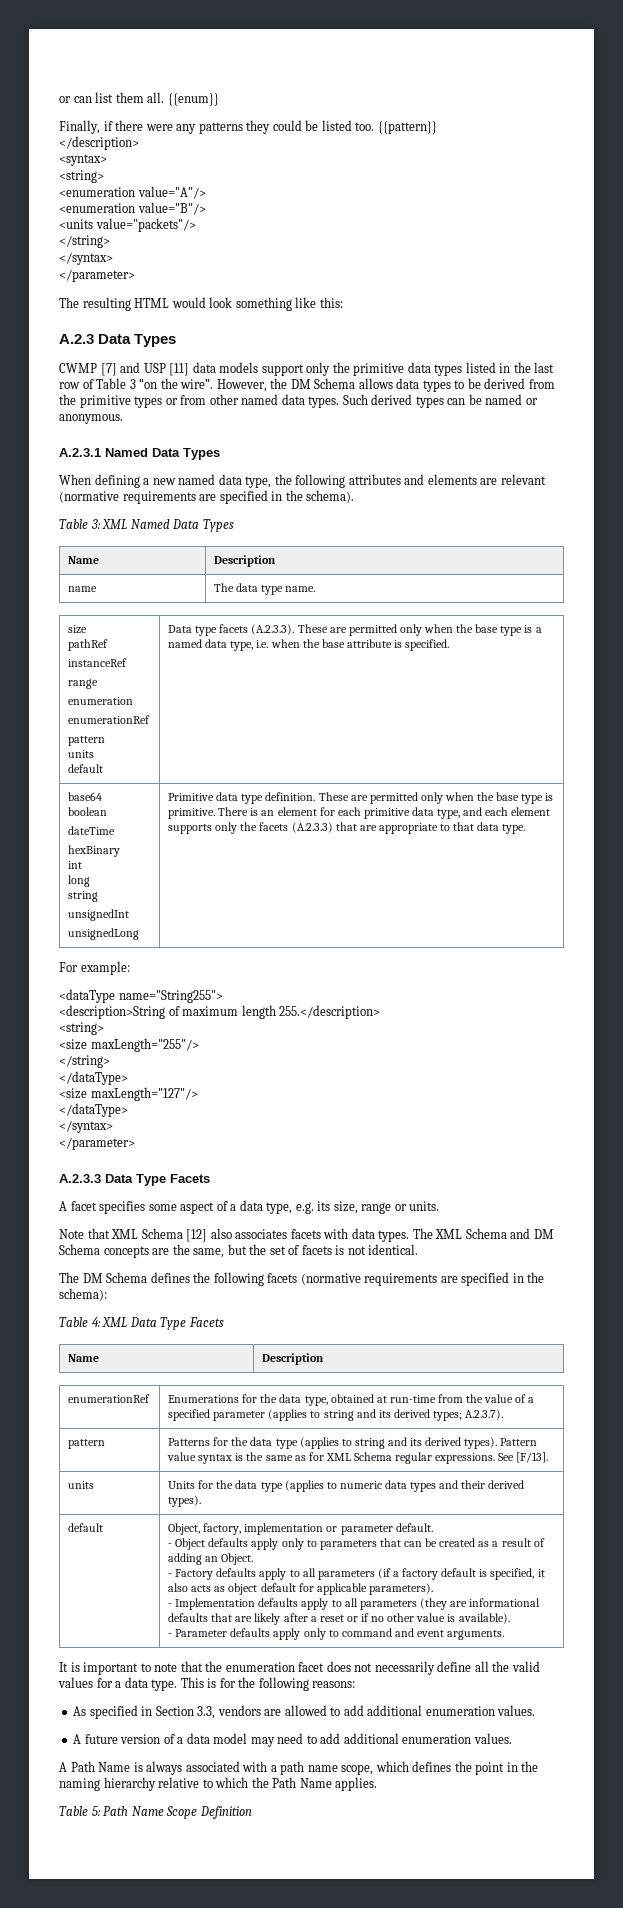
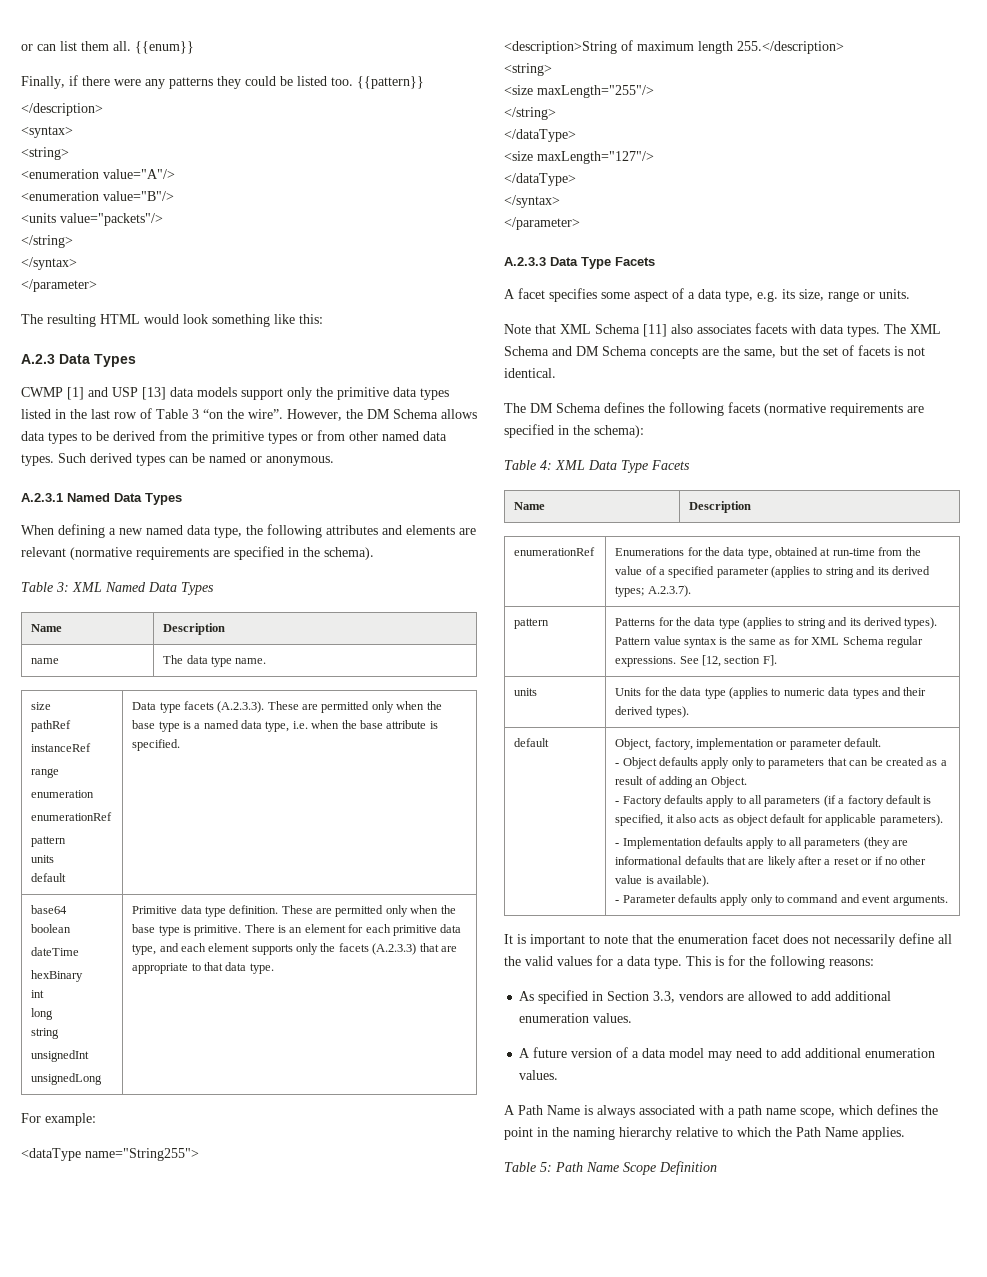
- CWMP [7] and USP [11] data models support only the primitive data types listed in the last row of Table 3 “on the wire”.
+ CWMP [1] and USP [13] data models support only the primitive data types listed in the last row of Table 3 “on the wire”.
- Note that XML Schema [12] also associates facets with data types.
+ Note that XML Schema [11] also associates facets with data types.
- pattern | Patterns for the data type (applies to string and its derived types). Pattern value syntax is the same as for XML Schema regular expressions. See [F/13].
+ pattern | Patterns for the data type (applies to string and its derived types). Pattern value syntax is the same as for XML Schema regular expressions. See [12, section F].

